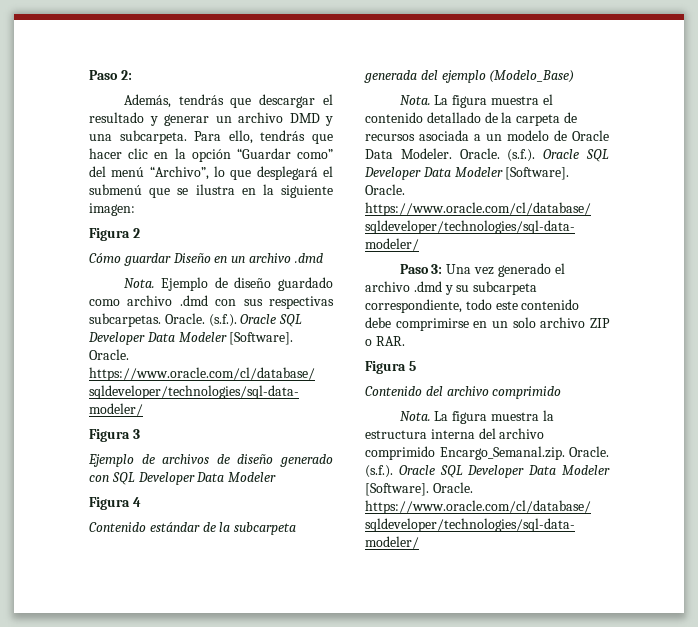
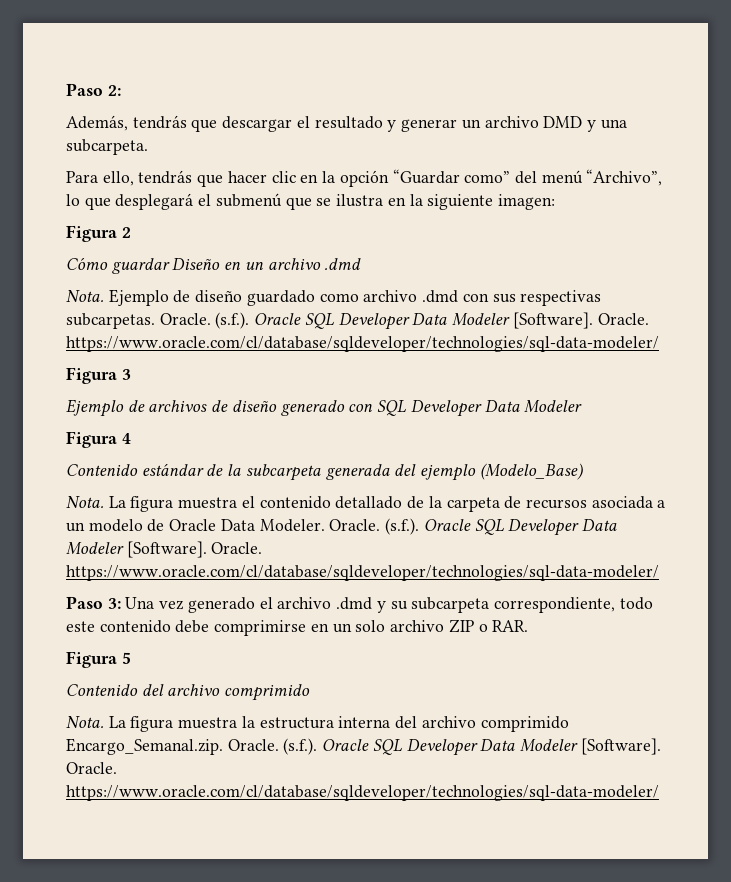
- Además, tendrás que descargar el resultado y generar un archivo DMD y una subcarpeta. Para ello, tendrás que hacer clic en la opción “Guardar como” del menú “Archivo”, lo que desplegará el submenú que se ilustra en la siguiente imagen:
+ Además, tendrás que descargar el resultado y generar un archivo DMD y una subcarpeta.
+ Para ello, tendrás que hacer clic en la opción “Guardar como” del menú “Archivo”, lo que desplegará el submenú que se ilustra en la siguiente imagen:

